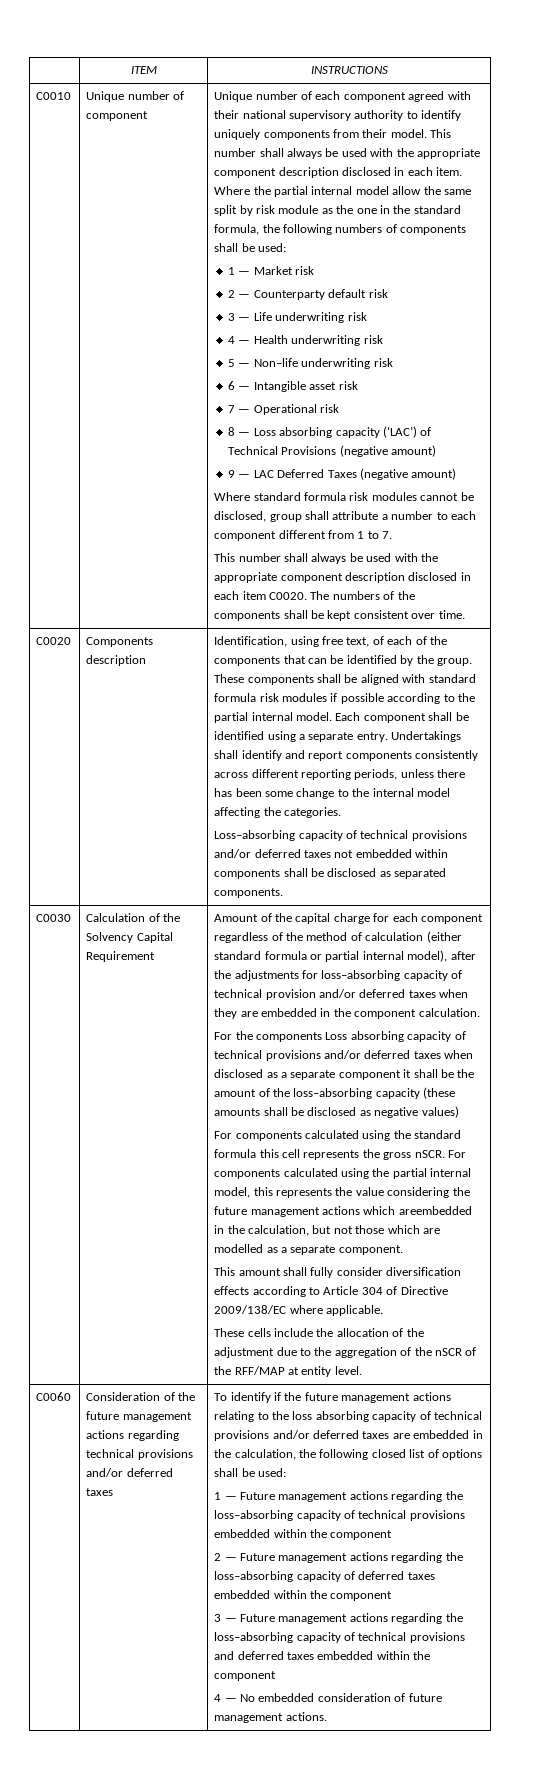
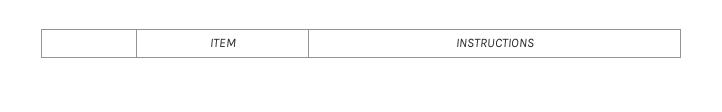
- C0010 | Unique number of component | Unique number of each component agreed with their national supervisory authority to identify uniquely components from their model. This number shall always be used with the appropriate component description disclosed in each item. Where the partial internal model allow the same split by risk module as the one in the standard formula, the following numbers of components shall be used:
- 1 — Market risk
- 2 — Counterparty default risk
- 3 — Life underwriting risk
- 4 — Health underwriting risk
- 5 — Non–life underwriting risk
- 6 — Intangible asset risk
- 7 — Operational risk
- 8 — Loss absorbing capacity (‘LAC’) of Technical Provisions (negative amount)
- 9 — LAC Deferred Taxes (negative amount)
- Where standard formula risk modules cannot be disclosed, group shall attribute a number to each component different from 1 to 7.
- This number shall always be used with the appropriate component description disclosed in each item C0020. The numbers of the components shall be kept consistent over time.
- C0020 | Components description | Identification, using free text, of each of the components that can be identified by the group. These components shall be aligned with standard formula risk modules if possible according to the partial internal model. Each component shall be identified using a separate entry. Undertakings shall identify and report components consistently across different reporting periods, unless there has been some change to the internal model affecting the categories.
- Loss–absorbing capacity of technical provisions and/or deferred taxes not embedded within components shall be disclosed as separated components.
- C0030 | Calculation of the Solvency Capital Requirement | Amount of the capital charge for each component regardless of the method of calculation (either standard formula or partial internal model), after the adjustments for loss–absorbing capacity of technical provision and/or deferred taxes when they are embedded in the component calculation.
- For the components Loss absorbing capacity of technical provisions and/or deferred taxes when disclosed as a separate component it shall be the amount of the loss–absorbing capacity (these amounts shall be disclosed as negative values)
- For components calculated using the standard formula this cell represents the gross nSCR. For components calculated using the partial internal model, this represents the value considering the future management actions which areembedded in the calculation, but not those which are modelled as a separate component.
- This amount shall fully consider diversification effects according to Article 304 of Directive 2009/138/EC where applicable.
- These cells include the allocation of the adjustment due to the aggregation of the nSCR of the RFF/MAP at entity level.
- C0060 | Consideration of the future management actions regarding technical provisions and/or deferred taxes | To identify if the future management actions relating to the loss absorbing capacity of technical provisions and/or deferred taxes are embedded in the calculation, the following closed list of options shall be used:
- 1 — Future management actions regarding the loss–absorbing capacity of technical provisions embedded within the component
- 2 — Future management actions regarding the loss–absorbing capacity of deferred taxes embedded within the component
- 3 — Future management actions regarding the loss–absorbing capacity of technical provisions and deferred taxes embedded within the component
- 4 — No embedded consideration of future management actions.

